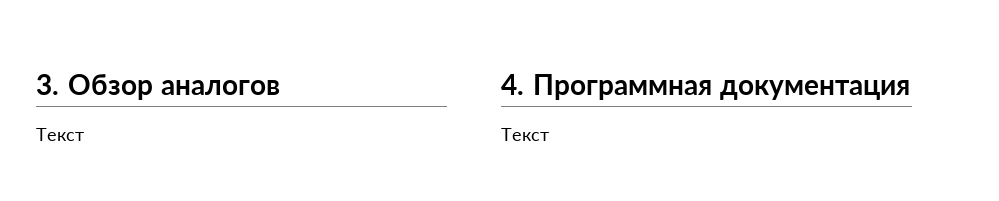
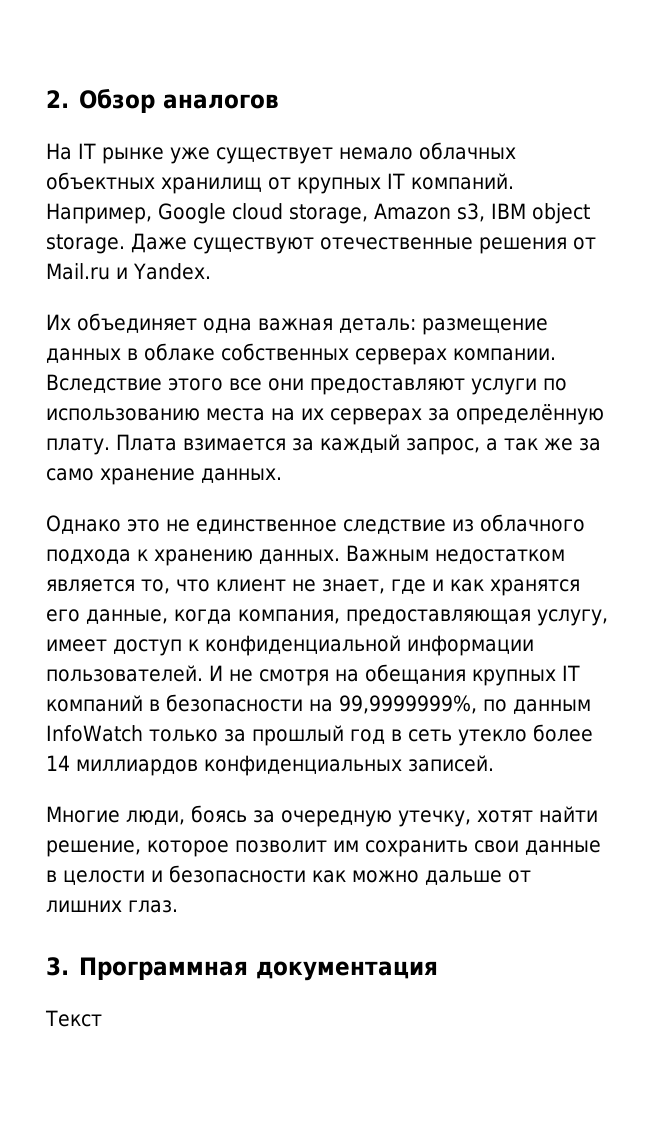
- 3. Обзор аналогов
- Текст
- 4. Программная документация
+ 2. Обзор аналогов
+ На IT рынке уже существует немало облачных объектных хранилищ от крупных IT компаний. Например, Google cloud storage, Amazon s3, IBM object storage. Даже существуют отечественные решения от Mail.ru и Yandex.
+ Их объединяет одна важная деталь: размещение данных в облаке собственных серверах компании. Вследствие этого все они предоставляют услуги по использованию места на их серверах за определённую плату. Плата взимается за каждый запрос, а так же за само хранение данных.
+ Однако это не единственное следствие из облачного подхода к хранению данных. Важным недостатком является то, что клиент не знает, где и как хранятся его данные, когда компания, предоставляющая услугу, имеет доступ к конфиденциальной информации пользователей. И не смотря на обещания крупных IT компаний в безопасности на 99,9999999%, по данным InfoWatch только за прошлый год в сеть утекло более 14 миллиардов конфиденциальных записей.
+ Многие люди, боясь за очередную утечку, хотят найти решение, которое позволит им сохранить свои данные в целости и безопасности как можно дальше от лишних глаз.
+ 3. Программная документация

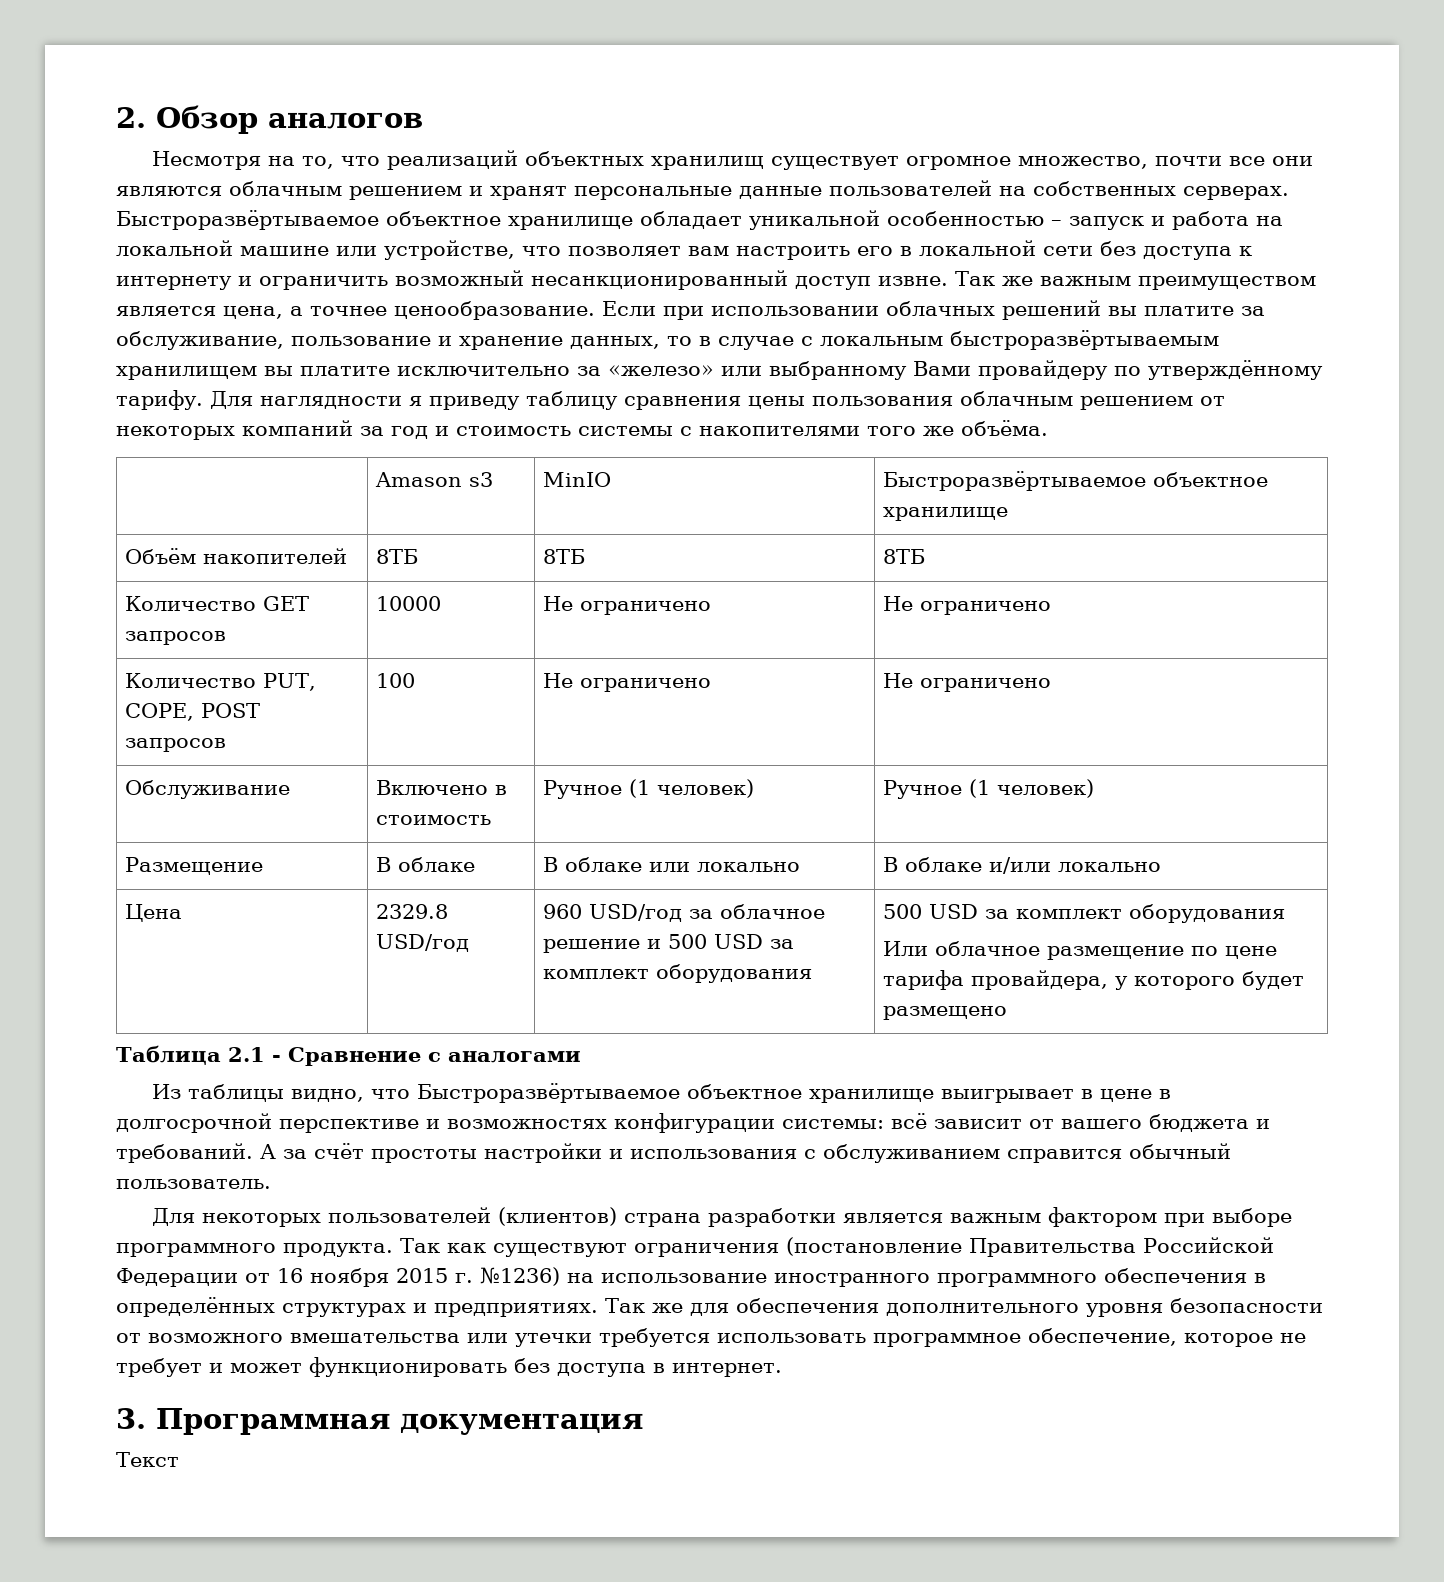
- На IT рынке уже существует немало облачных объектных хранилищ от крупных IT компаний. Например, Google cloud storage, Amazon s3, IBM object storage. Даже существуют отечественные решения от Mail.ru и Yandex.
- Их объединяет одна важная деталь: размещение данных в облаке собственных серверах компании. Вследствие этого все они предоставляют услуги по использованию места на их серверах за определённую плату. Плата взимается за каждый запрос, а так же за само хранение данных.
- Однако это не единственное следствие из облачного подхода к хранению данных. Важным недостатком является то, что клиент не знает, где и как хранятся его данные, когда компания, предоставляющая услугу, имеет доступ к конфиденциальной информации пользователей. И не смотря на обещания крупных IT компаний в безопасности на 99,9999999%, по данным InfoWatch только за прошлый год в сеть утекло более 14 миллиардов конфиденциальных записей.
- Многие люди, боясь за очередную утечку, хотят найти решение, которое позволит им сохранить свои данные в целости и безопасности как можно дальше от лишних глаз.
+ Несмотря на то, что реализаций объектных хранилищ существует огромное множество, почти все они являются облачным решением и хранят персональные данные пользователей на собственных серверах. Быстроразвёртываемое объектное хранилище обладает уникальной особенностью – запуск и работа на локальной машине или устройстве, что позволяет вам настроить его в локальной сети без доступа к интернету и ограничить возможный несанкционированный доступ извне. Так же важным преимуществом является цена, а точнее ценообразование. Если при использовании облачных решений вы платите за обслуживание, пользование и хранение данных, то в случае с локальным быстроразвёртываемым хранилищем вы платите исключительно за «железо» или выбранному Вами провайдеру по утверждённому тарифу. Для наглядности я приведу таблицу сравнения цены пользования облачным решением от некоторых компаний за год и стоимость системы с накопителями того же объёма.
+ | Amason s3 | MinIO | Быстроразвёртываемое объектное хранилище
+ Объём накопителей | 8ТБ | 8ТБ | 8ТБ
+ Количество GET запросов | 10000 | Не ограничено | Не ограничено
+ Количество PUT, COPE, POST запросов | 100 | Не ограничено | Не ограничено
+ Обслуживание | Включено в стоимость | Ручное (1 человек) | Ручное (1 человек)
+ Размещение | В облаке | В облаке или локально | В облаке и/или локально
+ Цена | 2329.8 USD/год | 960 USD/год за облачное решение и 500 USD за комплект оборудования | 500 USD за комплект оборудования
+ Или облачное размещение по цене тарифа провайдера, у которого будет размещено
+ Таблица 2.1 - Сравнение с аналогами
+ Из таблицы видно, что Быстроразвёртываемое объектное хранилище выигрывает в цене в долгосрочной перспективе и возможностях конфигурации системы: всё зависит от вашего бюджета и требований. А за счёт простоты настройки и использования с обслуживанием справится обычный пользователь.
+ Для некоторых пользователей (клиентов) страна разработки является важным фактором при выборе программного продукта. Так как существуют ограничения (постановление Правительства Российской Федерации от 16 ноября 2015 г. №1236) на использование иностранного программного обеспечения в определённых структурах и предприятиях. Так же для обеспечения дополнительного уровня безопасности от возможного вмешательства или утечки требуется использовать программное обеспечение, которое не требует и может функционировать без доступа в интернет.

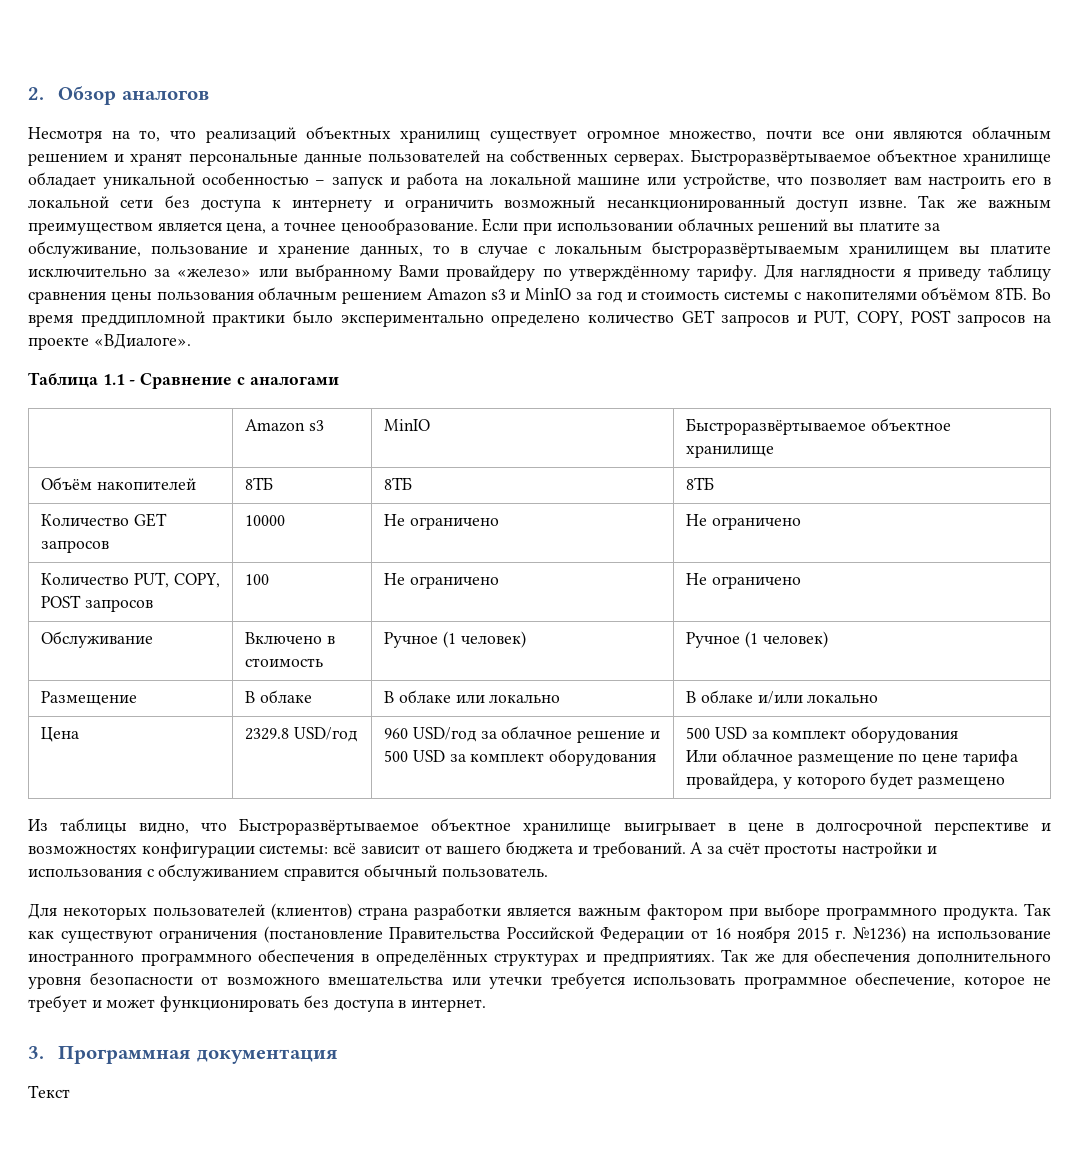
- Для наглядности я приведу таблицу сравнения цены пользования облачным решением от некоторых компаний за год и стоимость системы с накопителями того же объёма.
- | Amason s3 | MinIO | Быстроразвёртываемое объектное хранилище
+ Для наглядности я приведу таблицу сравнения цены пользования облачным решением Amazon s3 и MinIO за год и стоимость системы с накопителями объёмом 8ТБ. Во время преддипломной практики было экспериментально определено количество GET запросов и PUT, COPY, POST запросов на проекте «ВДиалоге».
+ Таблица 1.1 - Сравнение с аналогами
+ | Amazon s3 | MinIO | Быстроразвёртываемое объектное хранилище
- Количество PUT, COPE, POST запросов | 100 | Не ограничено | Не ограничено
+ Количество PUT, COPY, POST запросов | 100 | Не ограничено | Не ограничено
- Таблица 2.1 - Сравнение с аналогами

